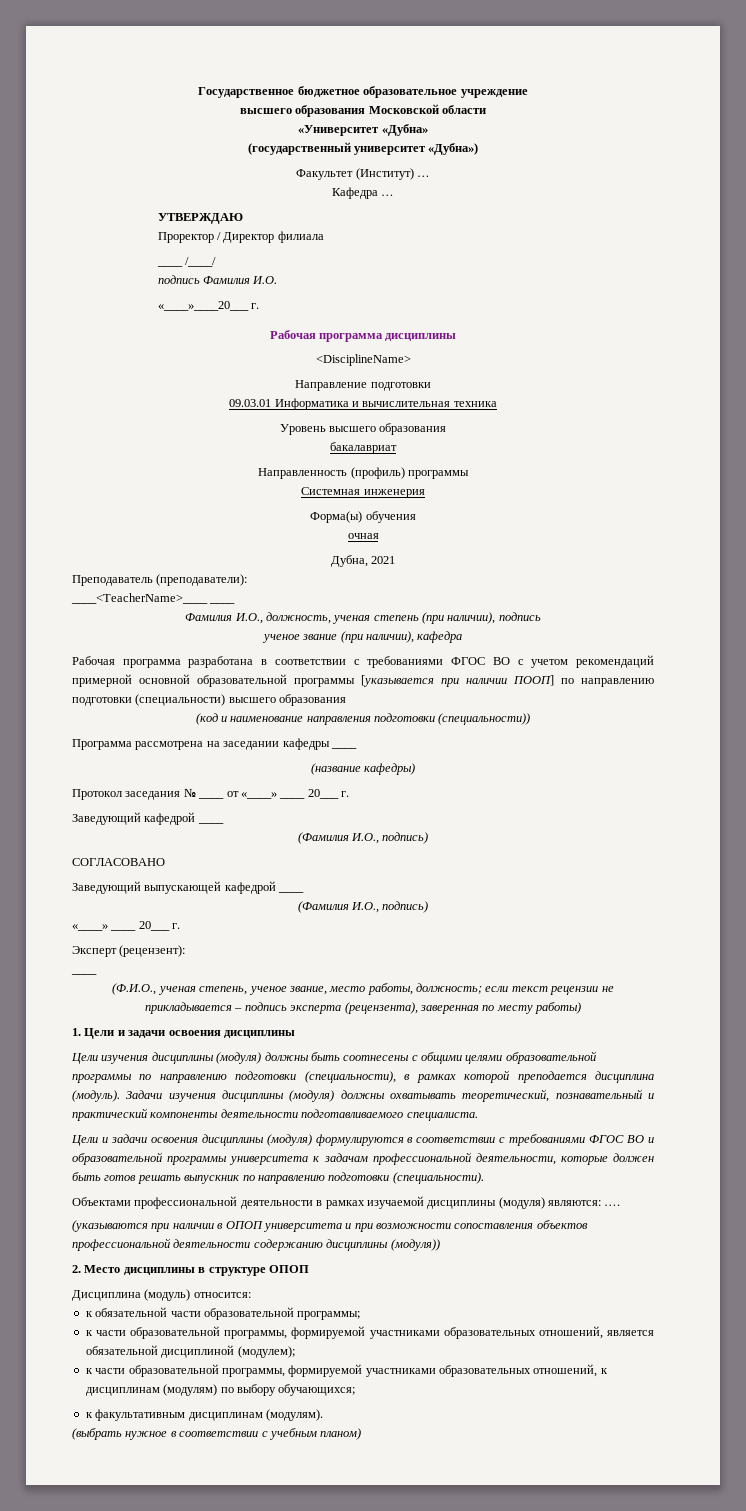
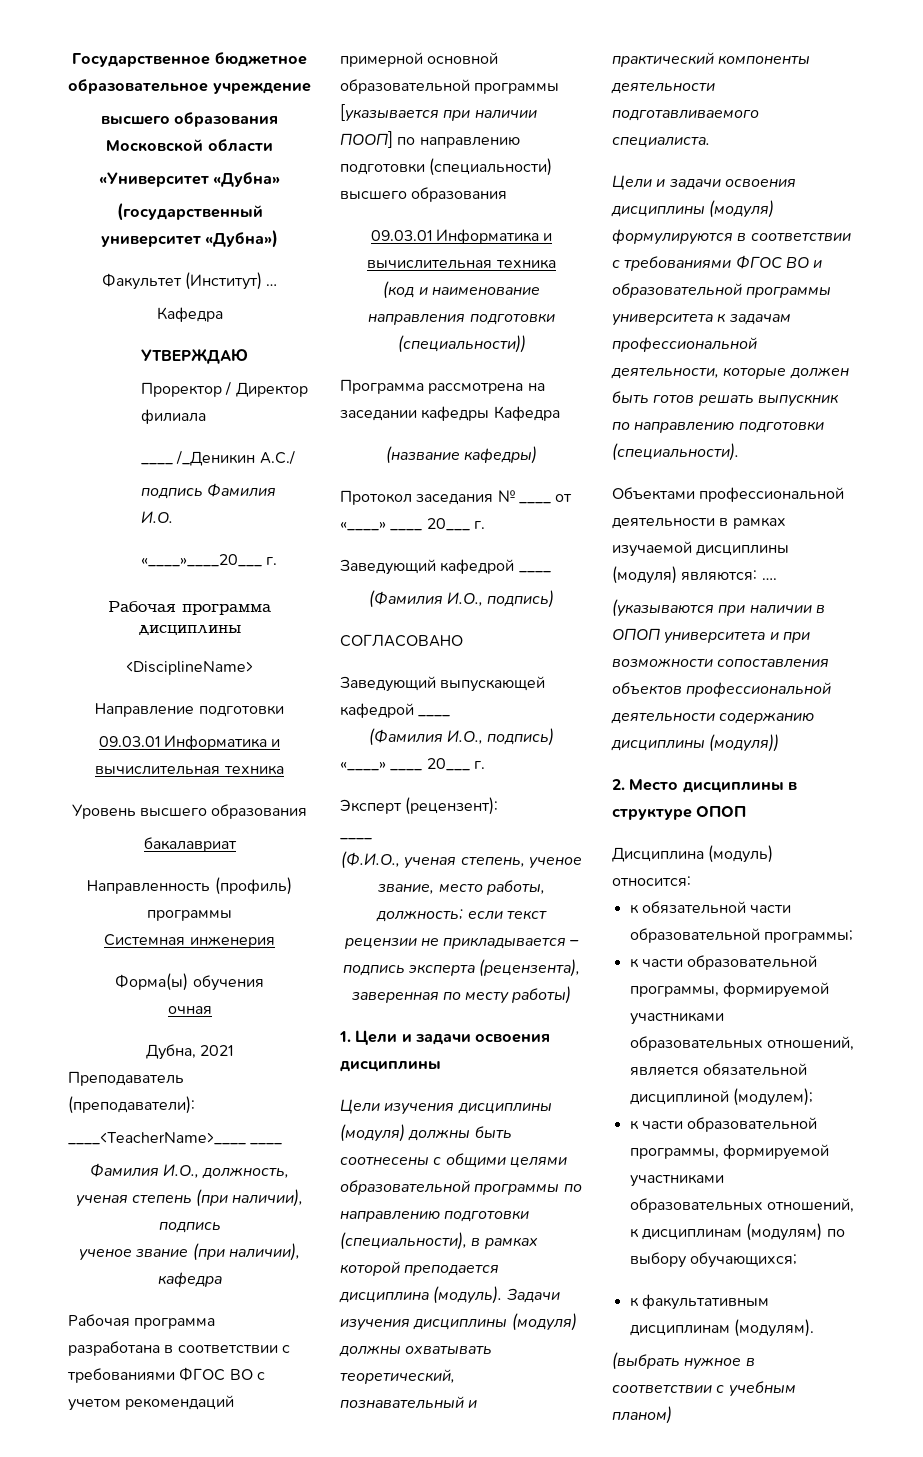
  Факультет (Институт) …
- Кафедра …
+ Кафедра
- ____ /____/
+ ____ /_Деникин А.С./
  Рабочая программа разработана в соответствии с требованиями ФГОС ВО с учетом рекомендаций примерной основной образовательной программы [указывается при наличии ПООП] по направлению подготовки (специальности) высшего образования
+ 09.03.01 Информатика и вычислительная техника
- Программа рассмотрена на заседании кафедры ____
+ Программа рассмотрена на заседании кафедры Кафедра

